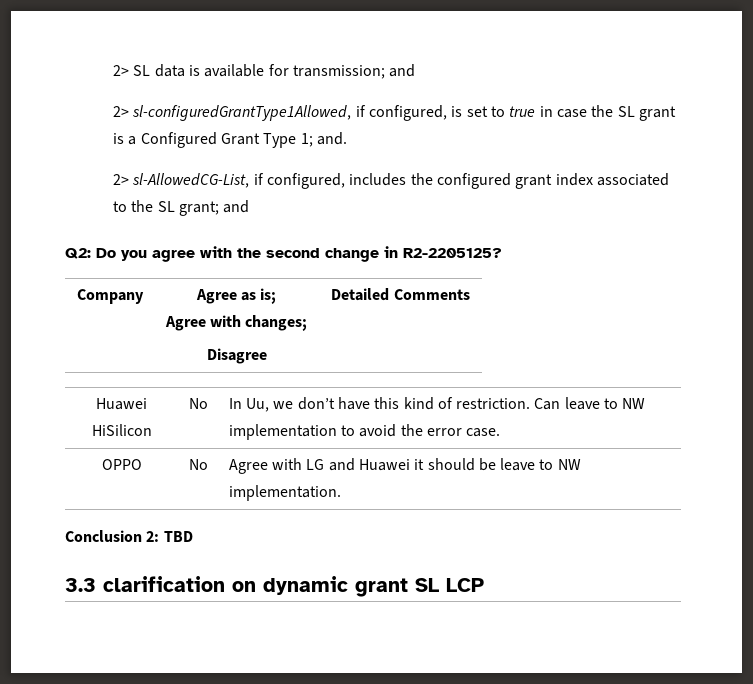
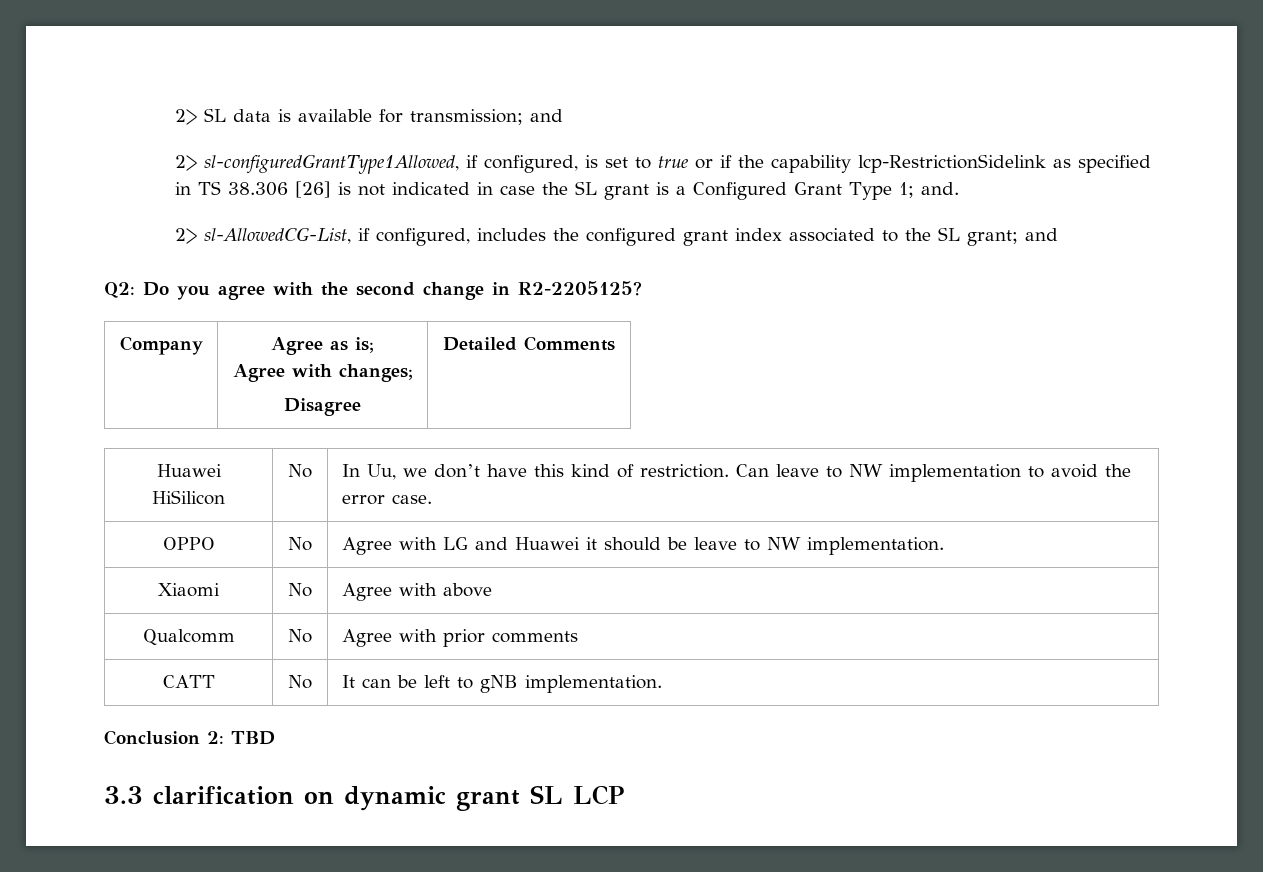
- 2> sl-configuredGrantType1Allowed, if configured, is set to true in case the SL grant is a Configured Grant Type 1; and.
+ 2> sl-configuredGrantType1Allowed, if configured, is set to true or if the capability lcp-RestrictionSidelink as specified in TS 38.306 [26] is not indicated in case the SL grant is a Configured Grant Type 1; and.
+ Xiaomi | No | Agree with above
+ Qualcomm | No | Agree with prior comments
+ CATT | No | It can be left to gNB implementation.

